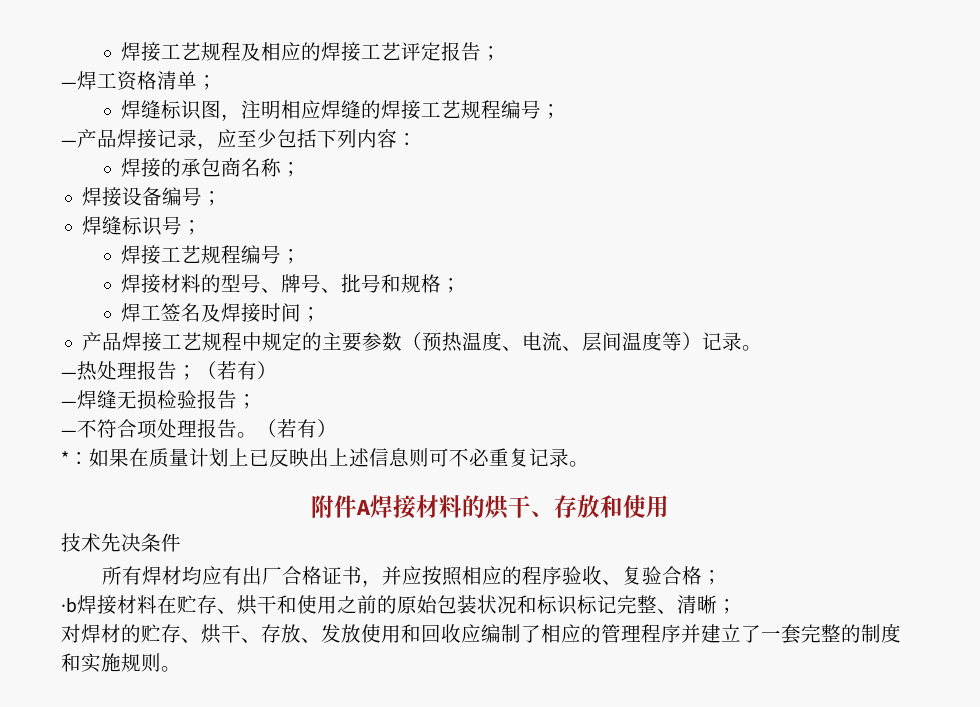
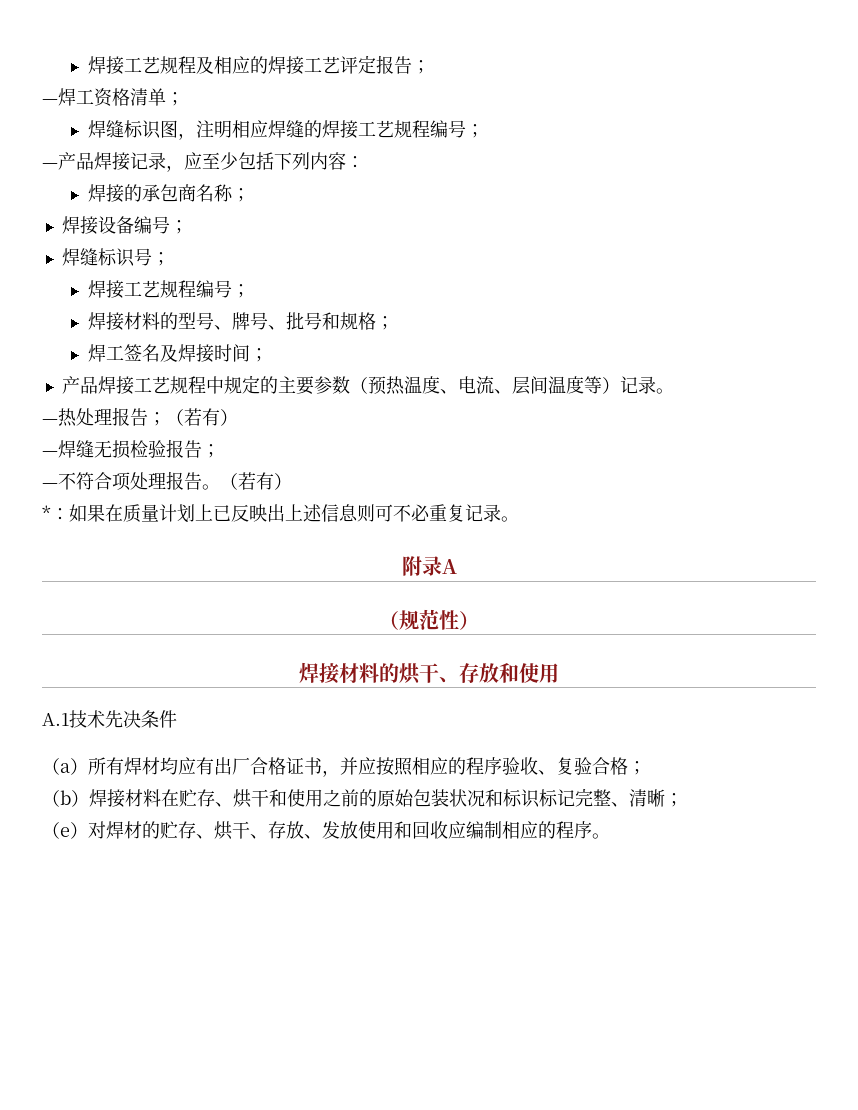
- 附件A焊接材料的烘干、存放和使用
+ 附录A
+ （规范性）
+ 焊接材料的烘干、存放和使用
- 技术先决条件
+ A.1技术先决条件
- 所有焊材均应有出厂合格证书，并应按照相应的程序验收、复验合格；
+ （a）所有焊材均应有出厂合格证书，并应按照相应的程序验收、复验合格；
- ·b焊接材料在贮存、烘干和使用之前的原始包装状况和标识标记完整、清晰；
+ （b）焊接材料在贮存、烘干和使用之前的原始包装状况和标识标记完整、清晰；
- 对焊材的贮存、烘干、存放、发放使用和回收应编制了相应的管理程序并建立了一套完整的制度和实施规则。
+ （e）对焊材的贮存、烘干、存放、发放使用和回收应编制相应的程序。

